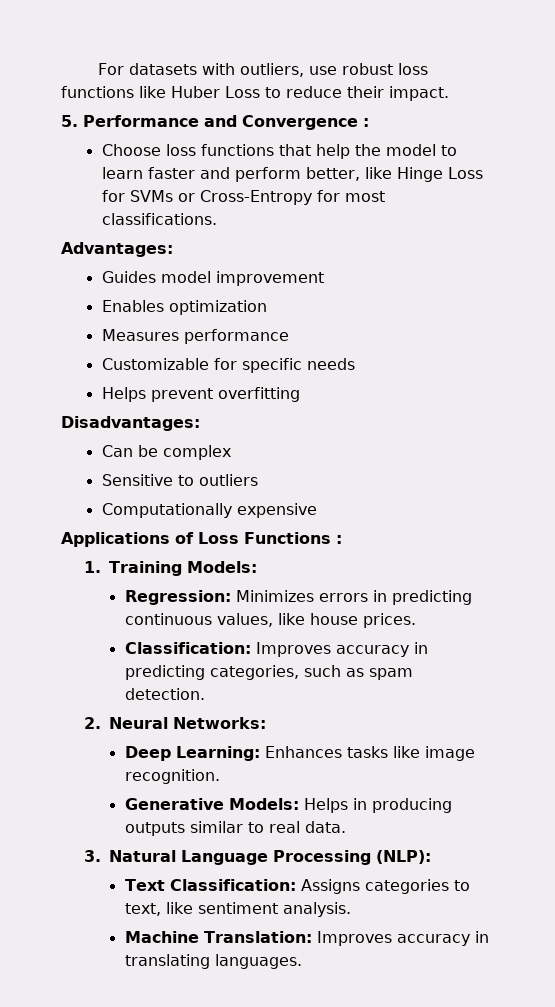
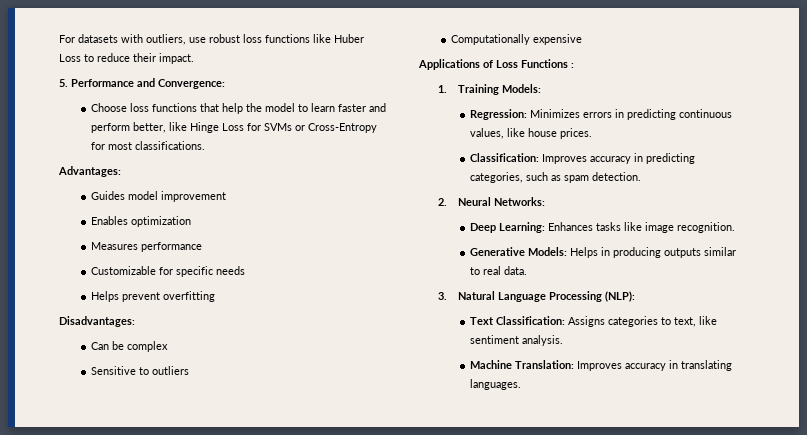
- 5. Performance and Convergence :
+ 5. Performance and Convergence:

